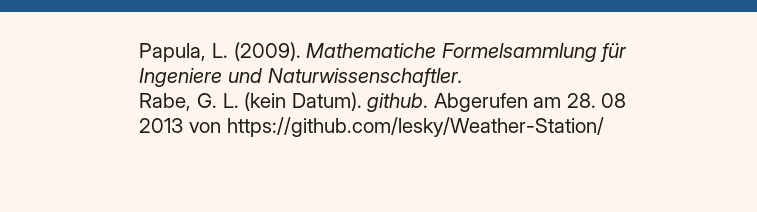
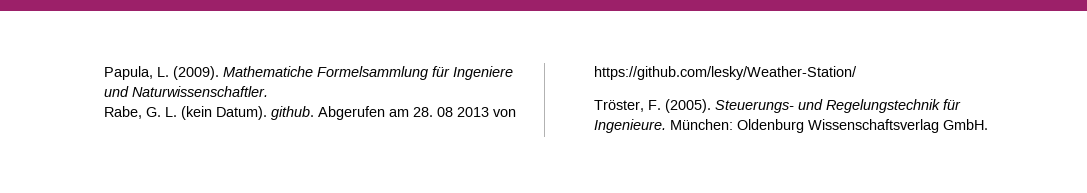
+ Tröster, F. (2005). Steuerungs- und Regelungstechnik für Ingenieure. München: Oldenburg Wissenschaftsverlag GmbH.

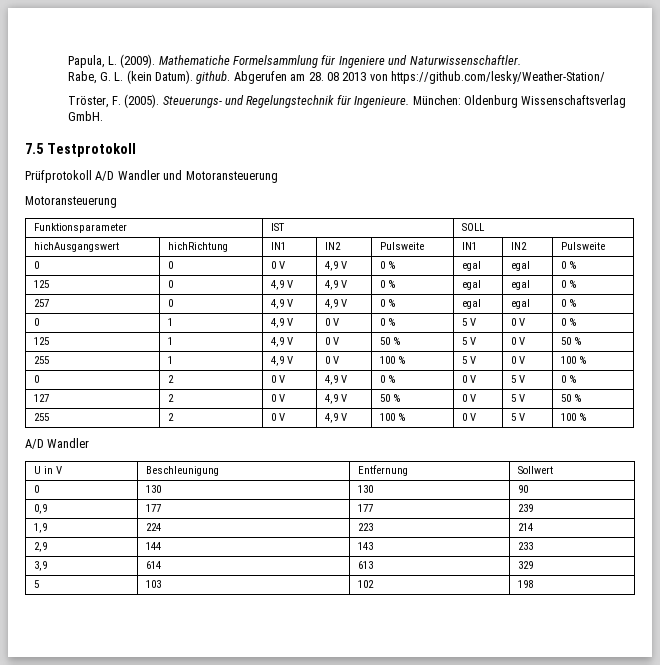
+ 7.5 Testprotokoll
+ Prüfprotokoll A/D Wandler und Motoransteuerung
+ Motoransteuerung
+ Funktionsparameter | IST | SOLL
+ hichAusgangswert | hichRichtung | IN1 | IN2 | Pulsweite | IN1 | IN2 | Pulsweite
+ 0 | 0 | 0 V | 4,9 V | 0 % | egal | egal | 0 %
+ 125 | 0 | 4,9 V | 4,9 V | 0 % | egal | egal | 0 %
+ 257 | 0 | 4,9 V | 4,9 V | 0 % | egal | egal | 0 %
+ 0 | 1 | 4,9 V | 0 V | 0 % | 5 V | 0 V | 0 %
+ 125 | 1 | 4,9 V | 0 V | 50 % | 5 V | 0 V | 50 %
+ 255 | 1 | 4,9 V | 0 V | 100 % | 5 V | 0 V | 100 %
+ 0 | 2 | 0 V | 4,9 V | 0 % | 0 V | 5 V | 0 %
+ 127 | 2 | 0 V | 4,9 V | 50 % | 0 V | 5 V | 50 %
+ 255 | 2 | 0 V | 4,9 V | 100 % | 0 V | 5 V | 100 %
+ A/D Wandler
+ U in V | Beschleunigung | Entfernung | Sollwert
+ 0 | 130 | 130 | 90
+ 0,9 | 177 | 177 | 239
+ 1,9 | 224 | 223 | 214
+ 2,9 | 144 | 143 | 233
+ 3,9 | 614 | 613 | 329
+ 5 | 103 | 102 | 198

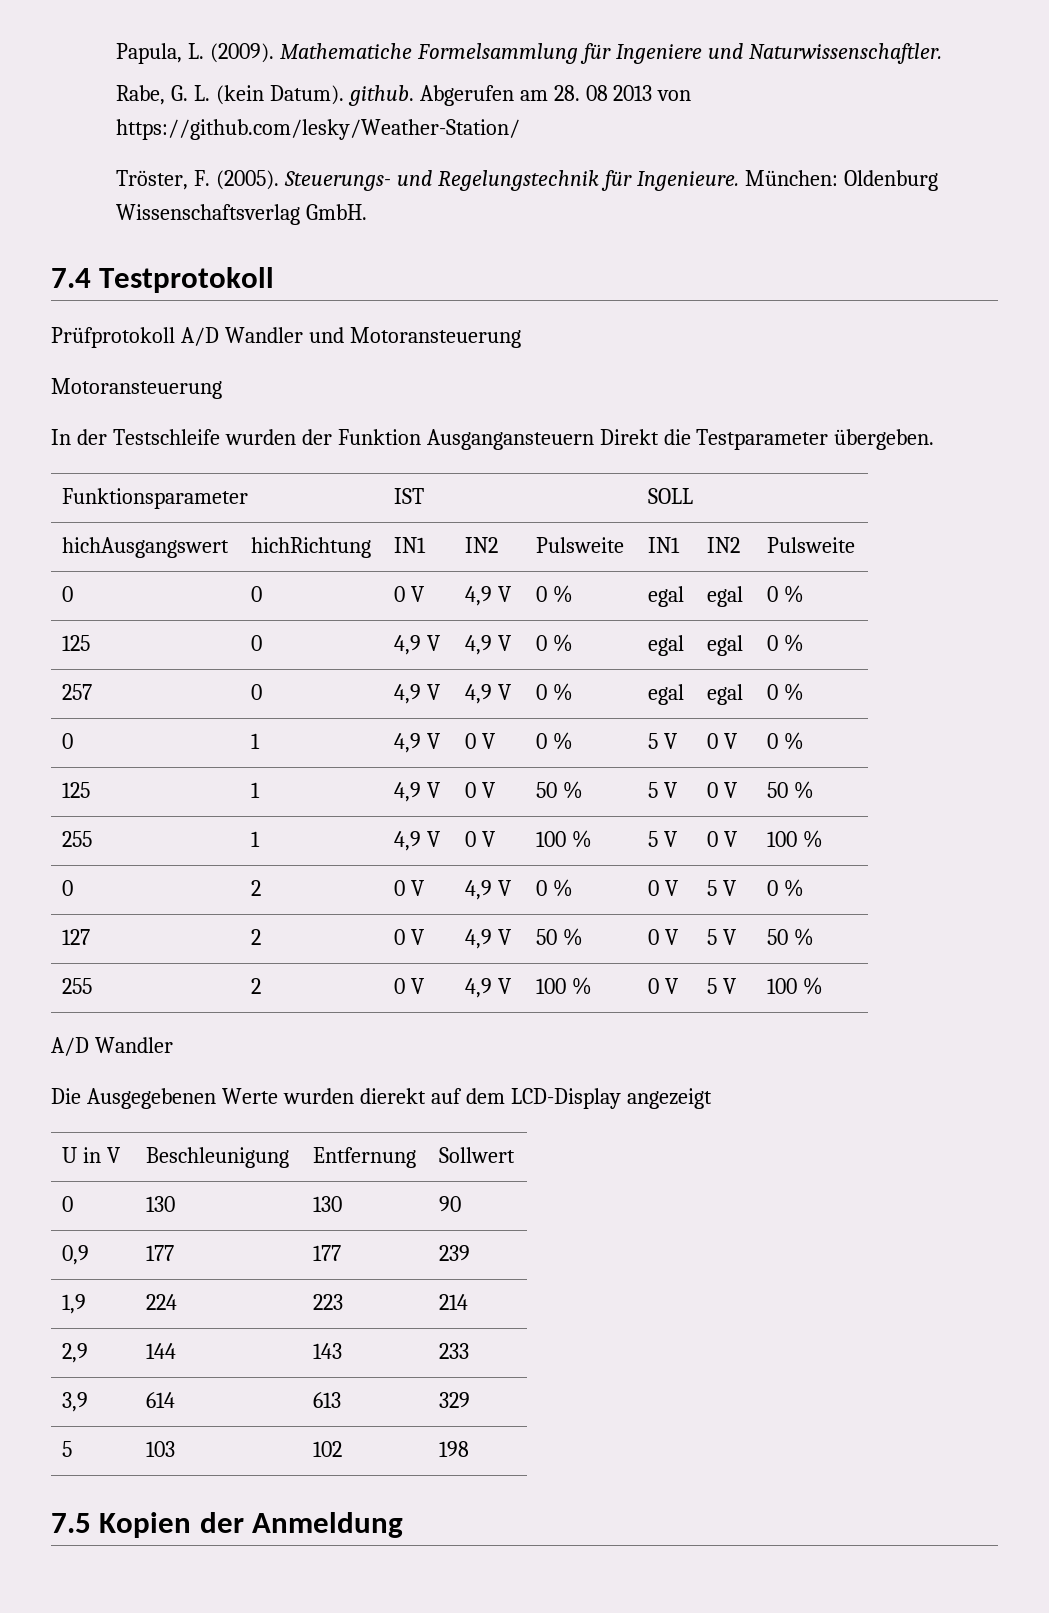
- 7.5 Testprotokoll
+ 7.4 Testprotokoll
+ In der Testschleife wurden der Funktion Ausgangansteuern Direkt die Testparameter übergeben.
+ Die Ausgegebenen Werte wurden dierekt auf dem LCD-Display angezeigt
+ 7.5 Kopien der Anmeldung

